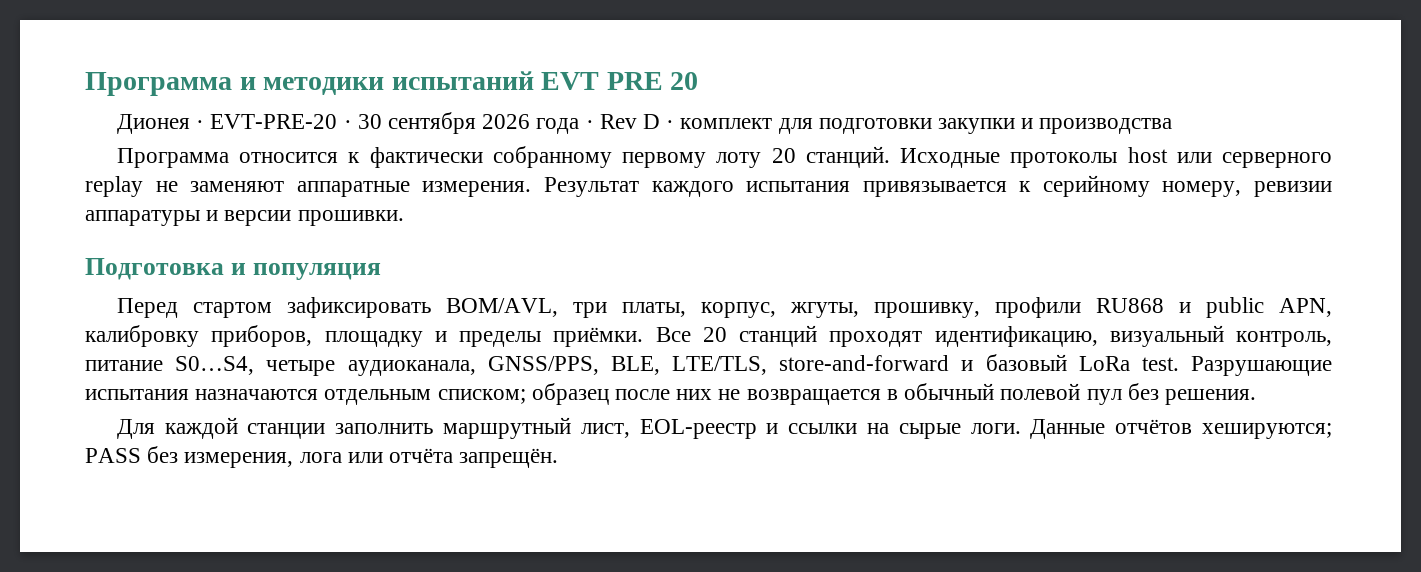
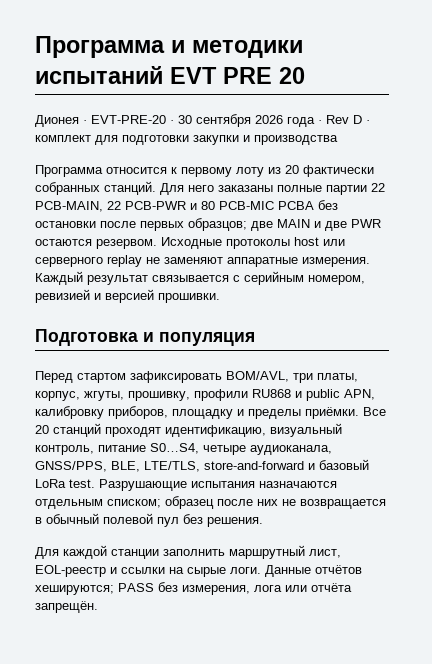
- Программа относится к фактически собранному первому лоту 20 станций.
+ Программа относится к первому лоту из 20 фактически собранных станций. Для него заказаны полные партии 22 PCB-MAIN, 22 PCB-PWR и 80 PCB-MIC PCBA без остановки после первых образцов; две MAIN и две PWR остаются резервом.
- Результат каждого испытания привязывается к серийному номеру, ревизии аппаратуры и версии прошивки.
+ Каждый результат связывается с серийным номером, ревизией и версией прошивки.

